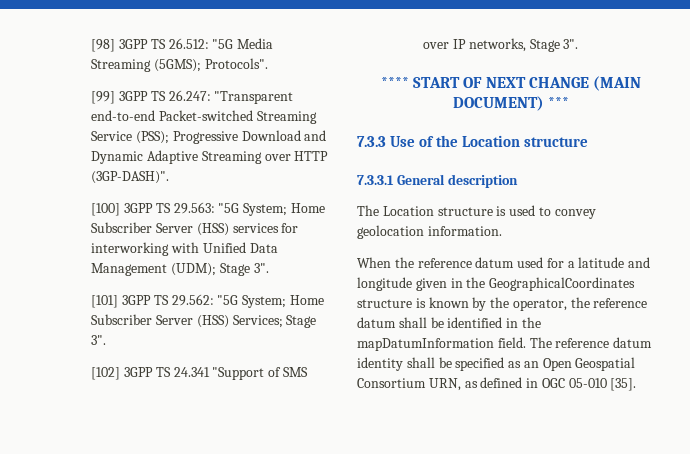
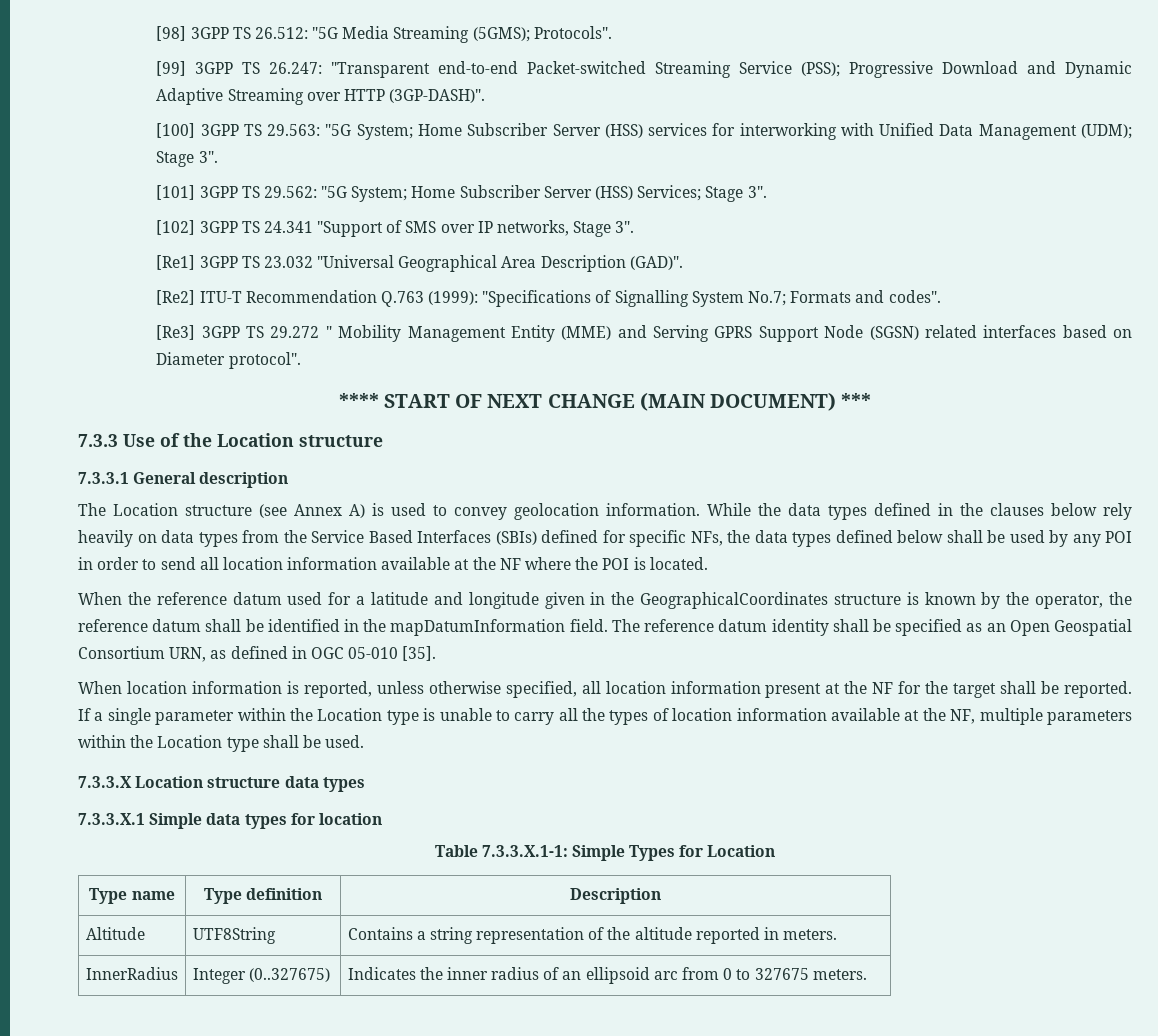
+ [Re1] 3GPP TS 23.032 "Universal Geographical Area Description (GAD)".
+ [Re2] ITU-T Recommendation Q.763 (1999): "Specifications of Signalling System No.7; Formats and codes".
+ [Re3] 3GPP TS 29.272 " Mobility Management Entity (MME) and Serving GPRS Support Node (SGSN) related interfaces based on Diameter protocol".
- The Location structure is used to convey geolocation information.
+ The Location structure (see Annex A) is used to convey geolocation information. While the data types defined in the clauses below rely heavily on data types from the Service Based Interfaces (SBIs) defined for specific NFs, the data types defined below shall be used by any POI in order to send all location information available at the NF where the POI is located.
+ When location information is reported, unless otherwise specified, all location information present at the NF for the target shall be reported. If a single parameter within the Location type is unable to carry all the types of location information available at the NF, multiple parameters within the Location type shall be used.
+ 7.3.3.X Location structure data types
+ 7.3.3.X.1 Simple data types for location
+ Table 7.3.3.X.1-1: Simple Types for Location
+ Type name | Type definition | Description
+ Altitude | UTF8String | Contains a string representation of the altitude reported in meters.
+ InnerRadius | Integer (0..327675) | Indicates the inner radius of an ellipsoid arc from 0 to 327675 meters.

